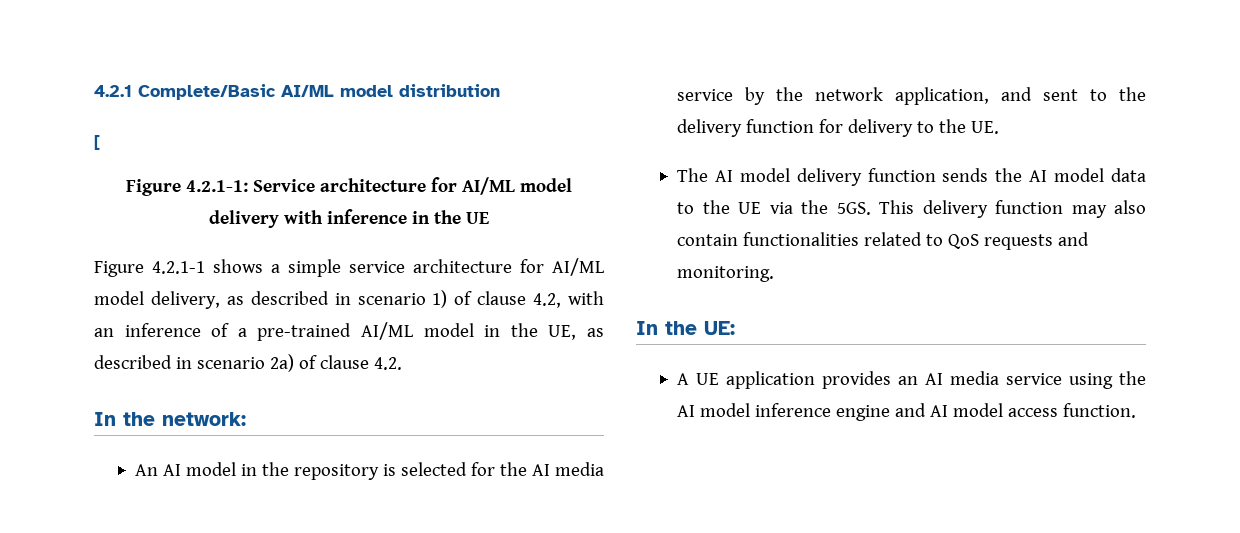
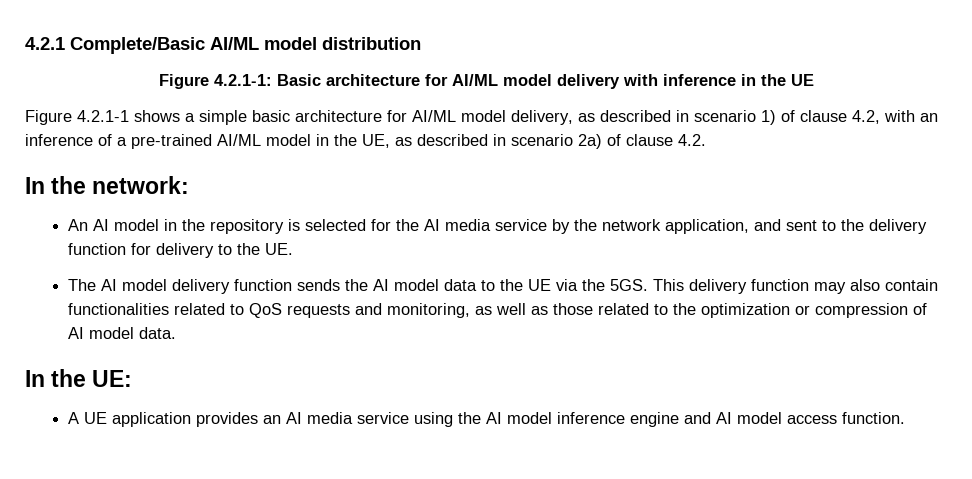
- [
- Figure 4.2.1-1: Service architecture for AI/ML model delivery with inference in the UE
+ Figure 4.2.1-1: Basic architecture for AI/ML model delivery with inference in the UE
- Figure 4.2.1-1 shows a simple service architecture for AI/ML model delivery, as described in scenario 1) of clause 4.2, with an inference of a pre-trained AI/ML model in the UE, as described in scenario 2a) of clause 4.2.
+ Figure 4.2.1-1 shows a simple basic architecture for AI/ML model delivery, as described in scenario 1) of clause 4.2, with an inference of a pre-trained AI/ML model in the UE, as described in scenario 2a) of clause 4.2.
- This delivery function may also contain functionalities related to QoS requests and monitoring.
+ This delivery function may also contain functionalities related to QoS requests and monitoring, as well as those related to the optimization or compression of AI model data.

